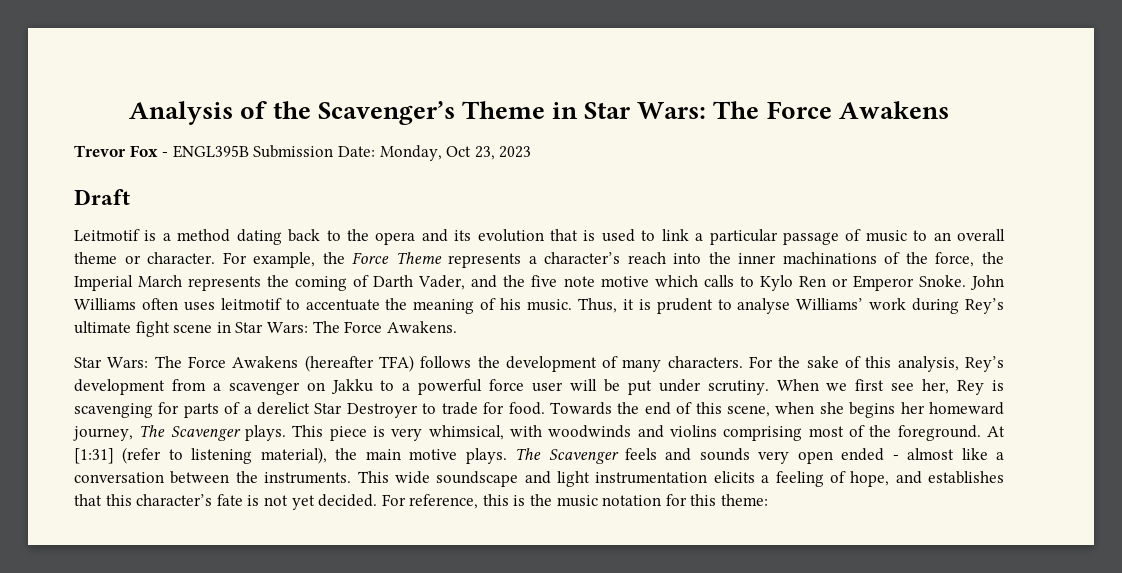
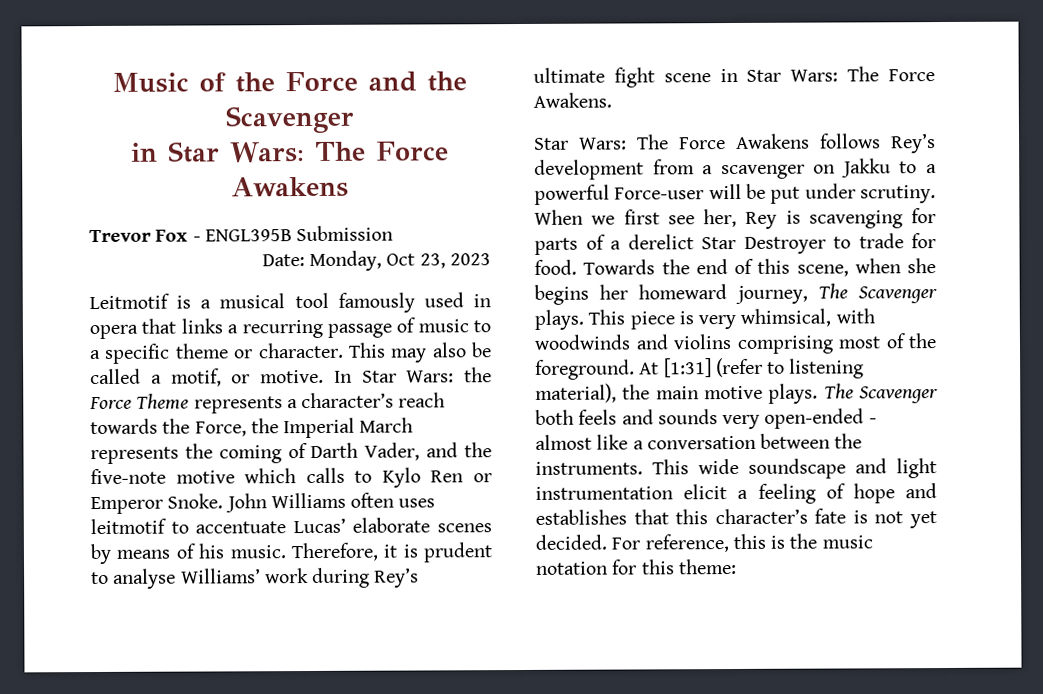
- Analysis of the Scavenger’s Theme in Star Wars: The Force Awakens
+ Music of the Force and the Scavenger
+ in Star Wars: The Force Awakens
- Trevor Fox - ENGL395B Submission Date: Monday, Oct 23, 2023
+ Trevor Fox - ENGL395B Submission
+ Date: Monday, Oct 23, 2023
- Draft
- Leitmotif is a method dating back to the opera and its evolution that is used to link a particular passage of music to an overall theme or character.
+ Leitmotif is a musical tool famously used in opera that links a recurring passage of music to a specific theme or character.
- For example, the Force Theme represents a character’s reach into the inner machinations of the force, the Imperial March represents the coming of Darth Vader, and the five note motive which calls to Kylo Ren or Emperor Snoke.
+ This may also be called a motif, or motive. In Star Wars: the Force Theme represents a character’s reach towards the Force, the Imperial March represents the coming of Darth Vader, and the five-note motive which calls to Kylo Ren or Emperor Snoke.
- John Williams often uses leitmotif to accentuate the meaning of his music.
+ John Williams often uses leitmotif to accentuate Lucas’ elaborate scenes by means of his music.
- Thus, it is prudent to analyse Williams’ work during Rey’s ultimate fight scene in Star Wars: The Force Awakens.
+ Therefore, it is prudent to analyse Williams’ work during Rey’s ultimate fight scene in Star Wars: The Force Awakens.
- Star Wars: The Force Awakens (hereafter TFA) follows the development of many characters. For the sake of this analysis, Rey’s development from a scavenger on Jakku to a powerful force user will be put under scrutiny.
+ Star Wars: The Force Awakens follows Rey’s development from a scavenger on Jakku to a powerful Force-user will be put under scrutiny.
- The Scavenger feels and sounds very open ended - almost like a conversation between the instruments.
+ The Scavenger both feels and sounds very open-ended - almost like a conversation between the instruments.
- This wide soundscape and light instrumentation elicits a feeling of hope, and establishes that this character’s fate is not yet decided.
+ This wide soundscape and light instrumentation elicit a feeling of hope and establishes that this character’s fate is not yet decided.

